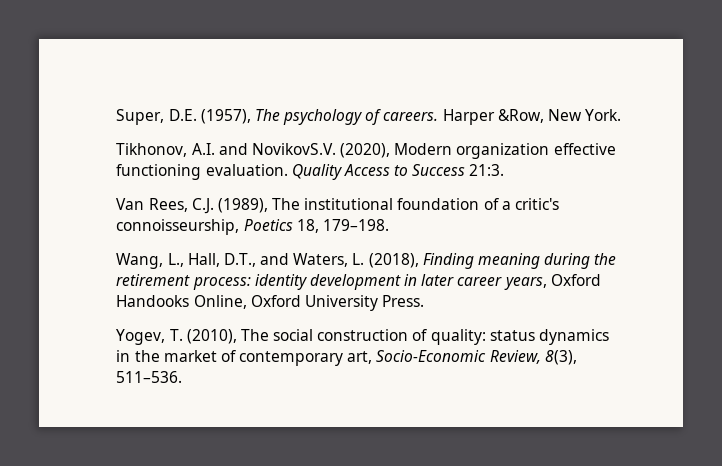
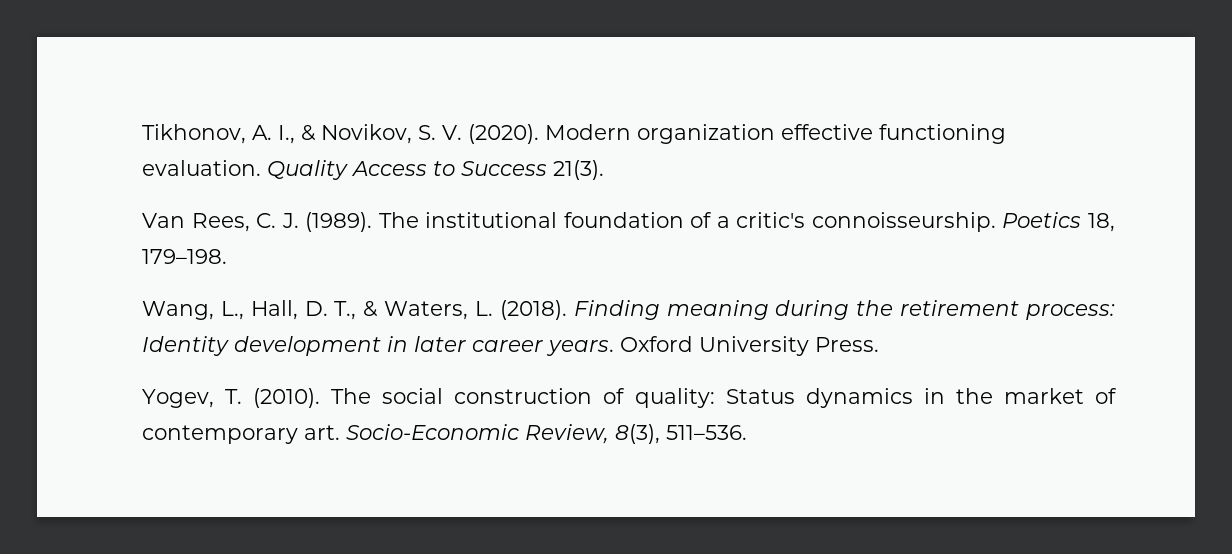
- Super, D.E. (1957), The psychology of careers. Harper &Row, New York.
- Tikhonov, A.I. and NovikovS.V. (2020), Modern organization effective functioning evaluation.
+ Tikhonov, A. I., & Novikov, S. V. (2020). Modern organization effective functioning evaluation.
- Quality Access to Success 21:3.
+ Quality Access to Success 21(3).
- Van Rees, C.J. (1989), The institutional foundation of a critic's connoisseurship, Poetics 18, 179–198.
+ Van Rees, C. J. (1989). The institutional foundation of a critic's connoisseurship. Poetics 18, 179–198.
- Wang, L., Hall, D.T., and Waters, L. (2018), Finding meaning during the retirement process: identity development in later career years, Oxford Handooks Online, Oxford University Press.
+ Wang, L., Hall, D. T., & Waters, L. (2018). Finding meaning during the retirement process: Identity development in later career years. Oxford University Press.
- Yogev, T. (2010), The social construction of quality: status dynamics in the market of contemporary art, Socio-Economic Review, 8(3), 511–536.
+ Yogev, T. (2010). The social construction of quality: Status dynamics in the market of contemporary art. Socio-Economic Review, 8(3), 511–536.

